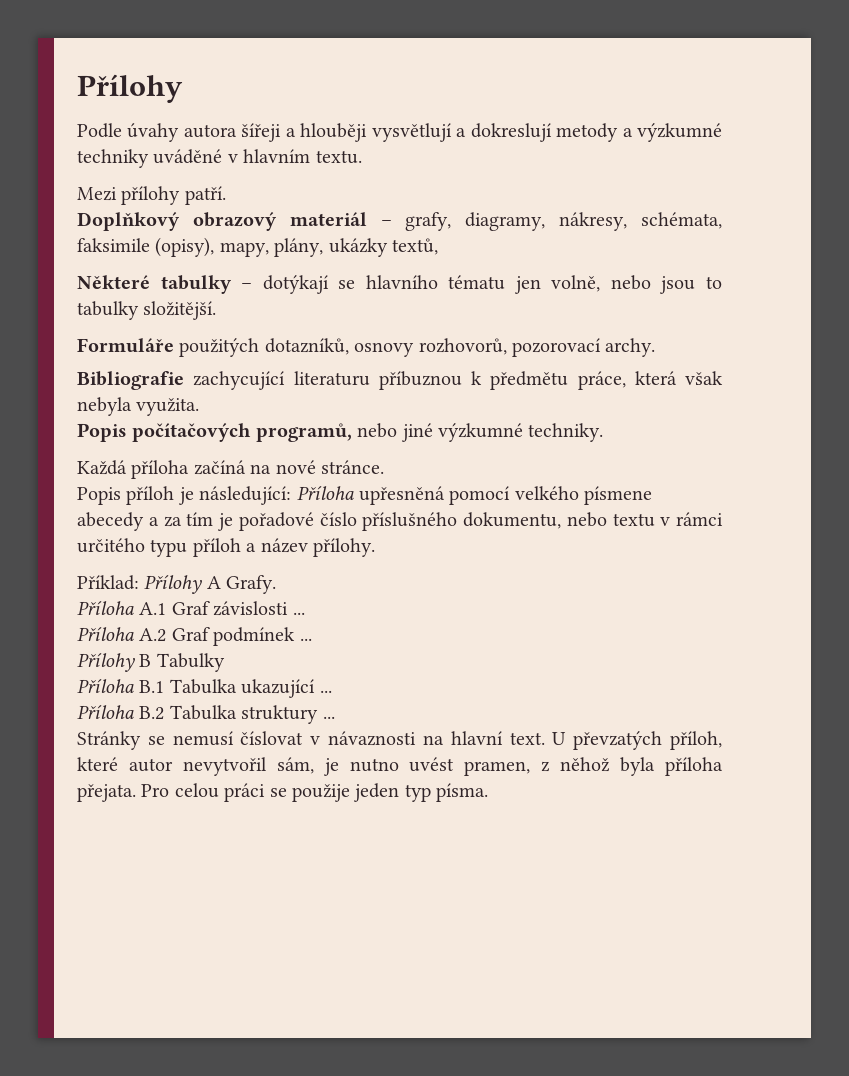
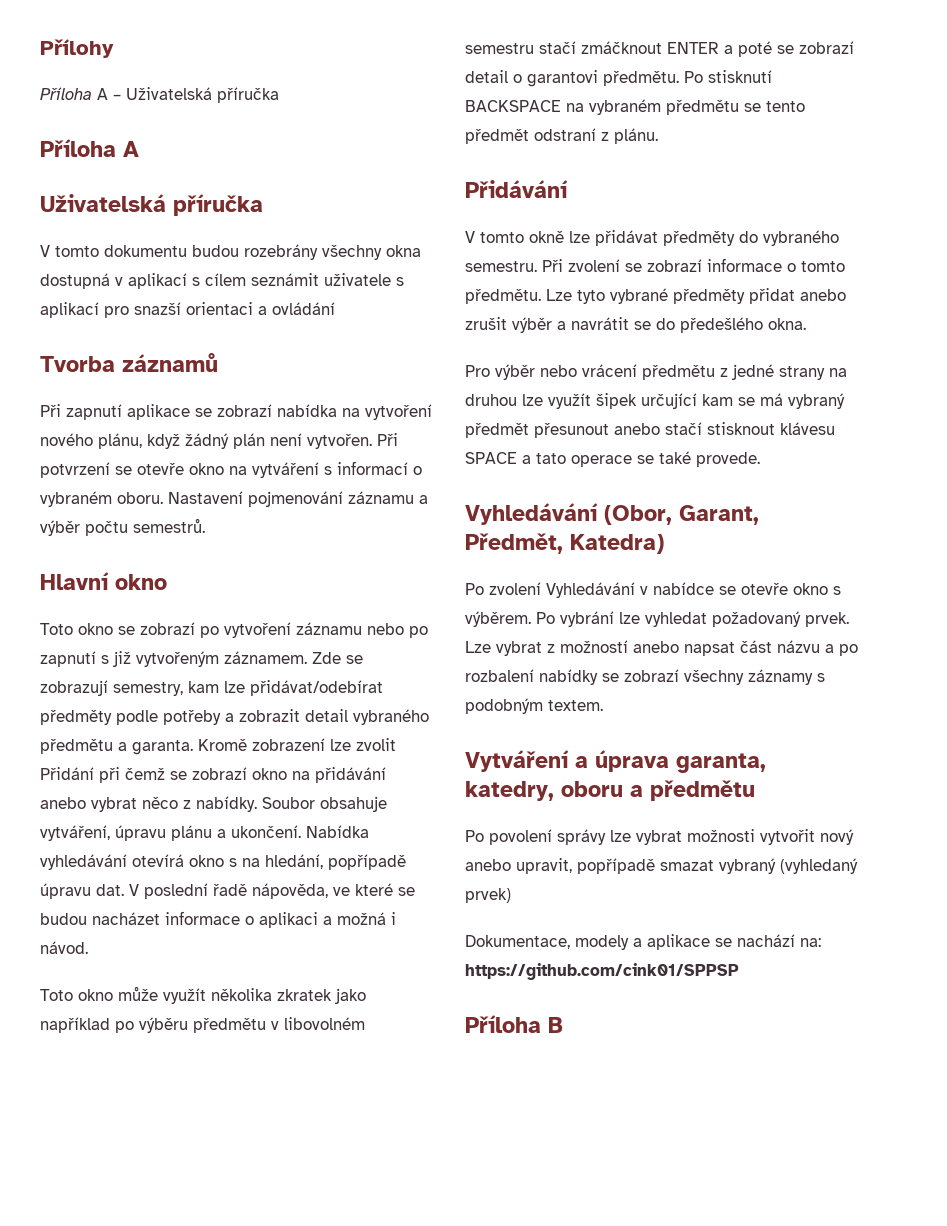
- Podle úvahy autora šířeji a hlouběji vysvětlují a dokreslují metody a výzkumné techniky uváděné v hlavním textu.
- Mezi přílohy patří.
- Doplňkový obrazový materiál – grafy, diagramy, nákresy, schémata, faksimile (opisy), mapy, plány, ukázky textů,
- Některé tabulky – dotýkají se hlavního tématu jen volně, nebo jsou to tabulky složitější.
- Formuláře použitých dotazníků, osnovy rozhovorů, pozorovací archy.
- Bibliografie zachycující literaturu příbuznou k předmětu práce, která však nebyla využita.
- Popis počítačových programů, nebo jiné výzkumné techniky.
- Každá příloha začíná na nové stránce.
- Popis příloh je následující: Příloha upřesněná pomocí velkého písmene abecedy a za tím je pořadové číslo příslušného dokumentu, nebo textu v rámci určitého typu příloh a název přílohy.
- Příklad: Přílohy A Grafy.
- Příloha A.1 Graf závislosti ...
- Příloha A.2 Graf podmínek ...
- Přílohy B Tabulky
- Příloha B.1 Tabulka ukazující ...
- Příloha B.2 Tabulka struktury ...
- Stránky se nemusí číslovat v návaznosti na hlavní text. U převzatých příloh, které autor nevytvořil sám, je nutno uvést pramen, z něhož byla příloha přejata. Pro celou práci se použije jeden typ písma.
+ Příloha A – Uživatelská příručka
+ Příloha A
+ Uživatelská příručka
+ V tomto dokumentu budou rozebrány všechny okna dostupná v aplikací s cílem seznámit uživatele s aplikací pro snazší orientaci a ovládání
+ Tvorba záznamů
+ Při zapnutí aplikace se zobrazí nabídka na vytvoření nového plánu, když žádný plán není vytvořen. Při potvrzení se otevře okno na vytváření s informací o vybraném oboru. Nastavení pojmenování záznamu a výběr počtu semestrů.
+ Hlavní okno
+ Toto okno se zobrazí po vytvoření záznamu nebo po zapnutí s již vytvořeným záznamem. Zde se zobrazují semestry, kam lze přidávat/odebírat předměty podle potřeby a zobrazit detail vybraného předmětu a garanta. Kromě zobrazení lze zvolit Přidání při čemž se zobrazí okno na přidávání anebo vybrat něco z nabídky. Soubor obsahuje vytváření, úpravu plánu a ukončení. Nabídka vyhledávání otevírá okno s na hledání, popřípadě úpravu dat. V poslední řadě nápověda, ve které se budou nacházet informace o aplikaci a možná i návod.
+ Toto okno může využít několika zkratek jako například po výběru předmětu v libovolném semestru stačí zmáčknout ENTER a poté se zobrazí detail o garantovi předmětu. Po stisknutí BACKSPACE na vybraném předmětu se tento předmět odstraní z plánu.
+ Přidávání
+ V tomto okně lze přidávat předměty do vybraného semestru. Při zvolení se zobrazí informace o tomto předmětu. Lze tyto vybrané předměty přidat anebo zrušit výběr a navrátit se do předešlého okna.
+ Pro výběr nebo vrácení předmětu z jedné strany na druhou lze využít šipek určující kam se má vybraný předmět přesunout anebo stačí stisknout klávesu SPACE a tato operace se také provede.
+ Vyhledávání (Obor, Garant, Předmět, Katedra)
+ Po zvolení Vyhledávání v nabídce se otevře okno s výběrem. Po vybrání lze vyhledat požadovaný prvek. Lze vybrat z možností anebo napsat část názvu a po rozbalení nabídky se zobrazí všechny záznamy s podobným textem.
+ Vytváření a úprava garanta, katedry, oboru a předmětu
+ Po povolení správy lze vybrat možnosti vytvořit nový anebo upravit, popřípadě smazat vybraný (vyhledaný prvek)
+ Dokumentace, modely a aplikace se nachází na: https://github.com/cink01/SPPSP
+ Příloha B

